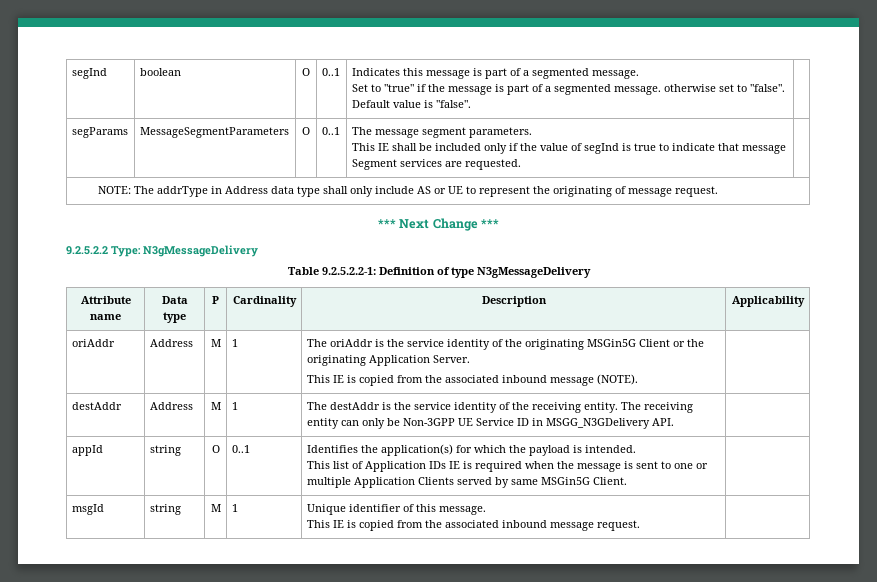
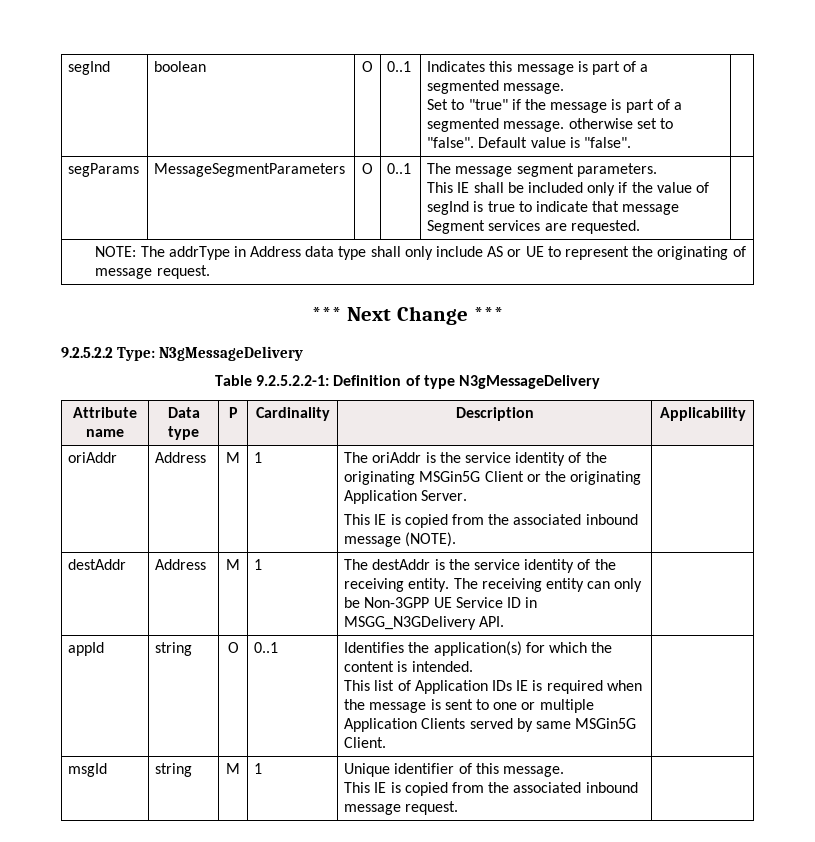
- appId | string | O | 0..1 | Identifies the application(s) for which the payload is intended.
+ appId | string | O | 0..1 | Identifies the application(s) for which the content is intended.

